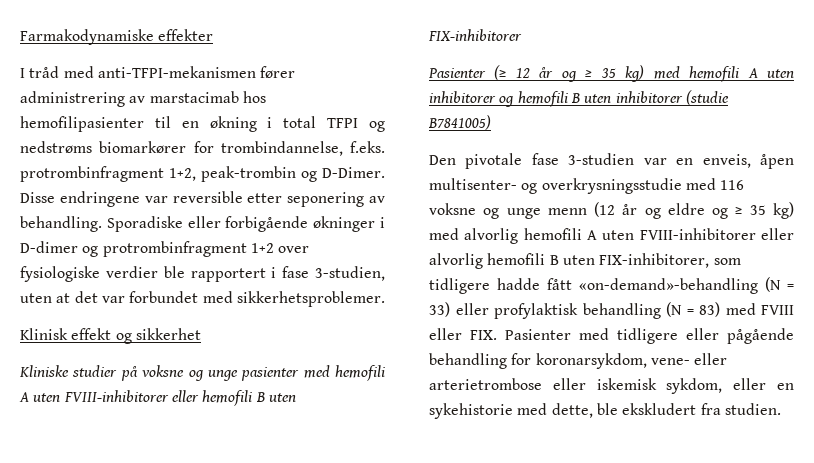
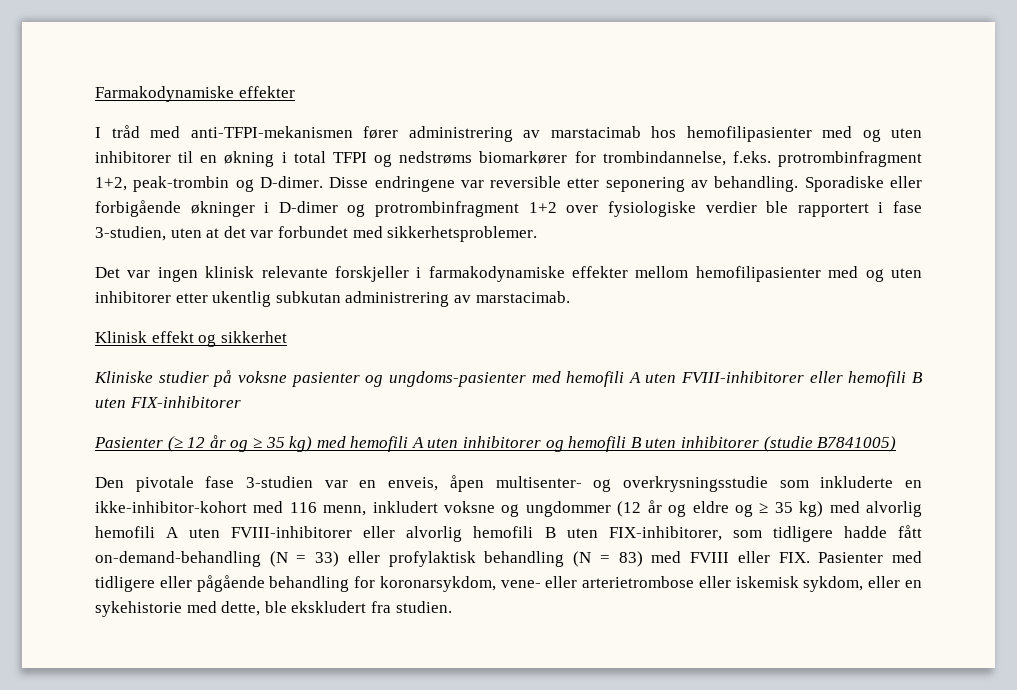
- I tråd med anti-TFPI-mekanismen fører administrering av marstacimab hos hemofilipasienter til en økning i total TFPI og nedstrøms biomarkører for trombindannelse, f.eks. protrombinfragment 1+2, peak-trombin og D-Dimer.
+ I tråd med anti-TFPI-mekanismen fører administrering av marstacimab hos hemofilipasienter med og uten inhibitorer til en økning i total TFPI og nedstrøms biomarkører for trombindannelse, f.eks. protrombinfragment 1+2, peak-trombin og D-dimer.
+ Det var ingen klinisk relevante forskjeller i farmakodynamiske effekter mellom hemofilipasienter med og uten inhibitorer etter ukentlig subkutan administrering av marstacimab.
- Kliniske studier på voksne og unge pasienter med hemofili A uten FVIII-inhibitorer eller hemofili B uten FIX-inhibitorer
+ Kliniske studier på voksne pasienter og ungdoms-pasienter med hemofili A uten FVIII-inhibitorer eller hemofili B uten FIX-inhibitorer
- Den pivotale fase 3-studien var en enveis, åpen multisenter- og overkrysningsstudie med 116 voksne og unge menn (12 år og eldre og ≥ 35 kg) med alvorlig hemofili A uten FVIII-inhibitorer eller alvorlig hemofili B uten FIX-inhibitorer, som tidligere hadde fått «on-demand»-behandling (N = 33) eller profylaktisk behandling (N = 83) med FVIII eller FIX. Pasienter med tidligere eller pågående behandling for koronarsykdom, vene- eller arterietrombose eller iskemisk sykdom, eller en sykehistorie med dette, ble ekskludert fra studien.
+ Den pivotale fase 3-studien var en enveis, åpen multisenter- og overkrysningsstudie som inkluderte en ikke-inhibitor-kohort med 116 menn, inkludert voksne og ungdommer (12 år og eldre og ≥ 35 kg) med alvorlig hemofili A uten FVIII-inhibitorer eller alvorlig hemofili B uten FIX-inhibitorer, som tidligere hadde fått on-demand-behandling (N = 33) eller profylaktisk behandling (N = 83) med FVIII eller FIX. Pasienter med tidligere eller pågående behandling for koronarsykdom, vene- eller arterietrombose eller iskemisk sykdom, eller en sykehistorie med dette, ble ekskludert fra studien.

